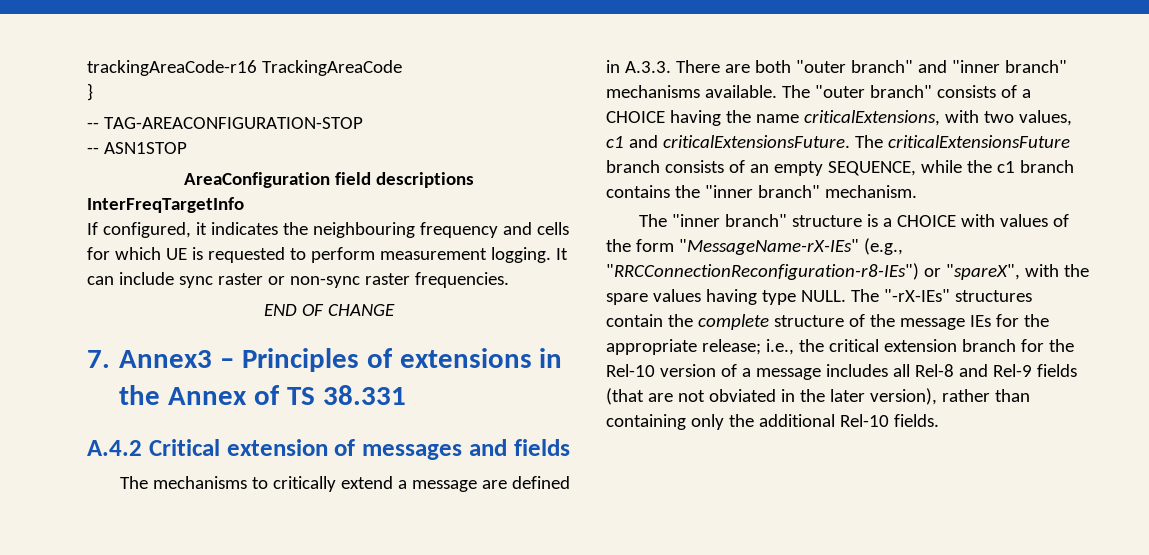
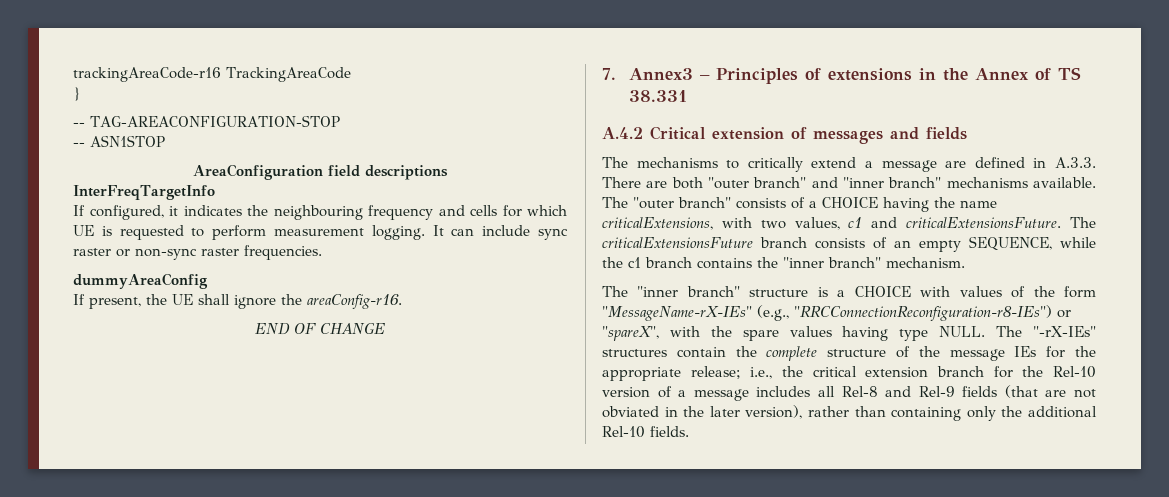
+ dummyAreaConfig
+ If present, the UE shall ignore the areaConfig-r16.

